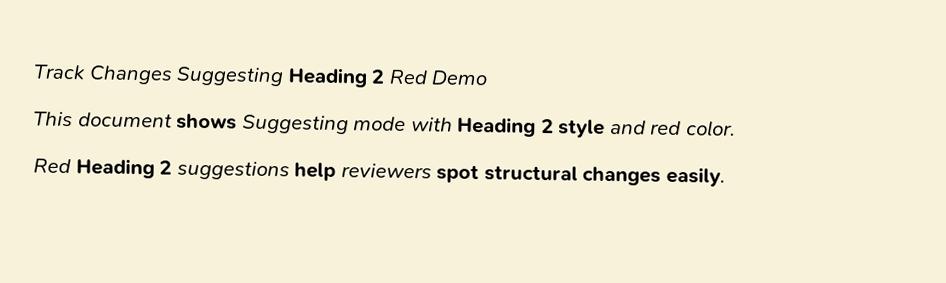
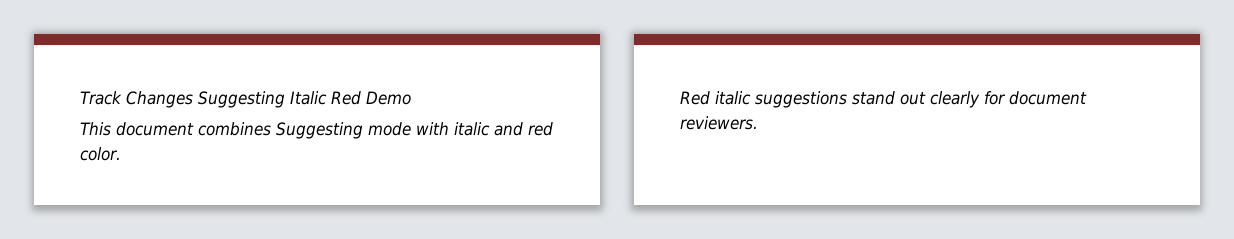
- Track Changes Suggesting Heading 2 Red Demo
+ Track Changes Suggesting Italic Red Demo
- This document shows Suggesting mode with Heading 2 style and red color.
+ This document combines Suggesting mode with italic and red color.
- Red Heading 2 suggestions help reviewers spot structural changes easily.
+ Red italic suggestions stand out clearly for document reviewers.

